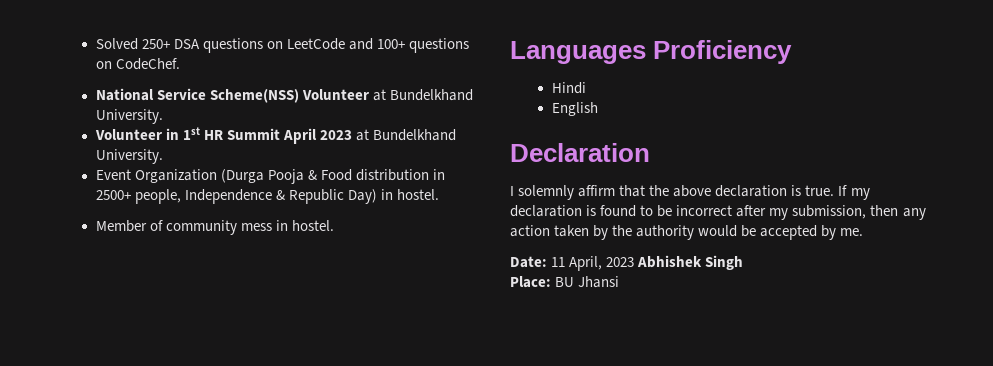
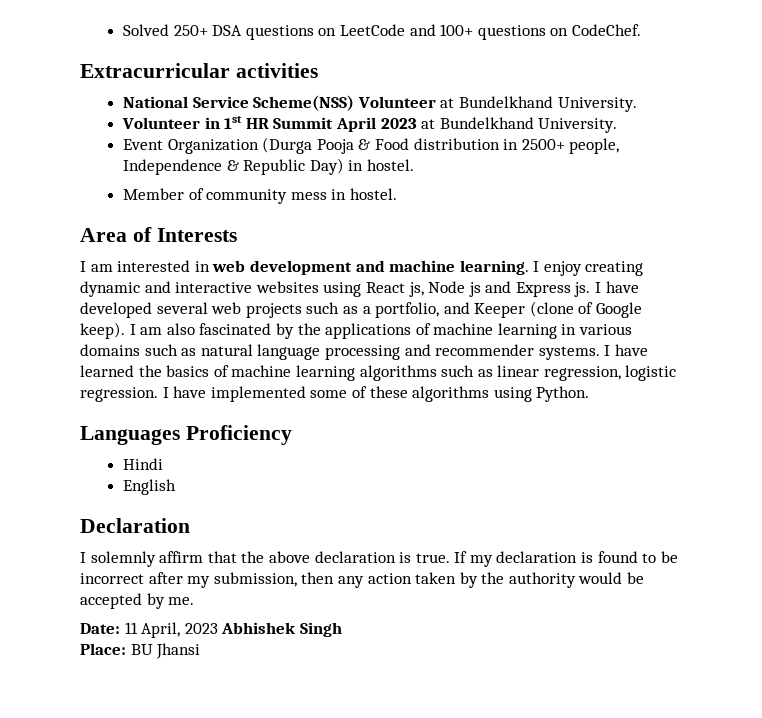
+ Extracurricular activities
+ Area of Interests
+ I am interested in web development and machine learning. I enjoy creating dynamic and interactive websites using React js, Node js and Express js. I have developed several web projects such as a portfolio, and Keeper (clone of Google keep). I am also fascinated by the applications of machine learning in various domains such as natural language processing and recommender systems. I have learned the basics of machine learning algorithms such as linear regression, logistic regression. I have implemented some of these algorithms using Python.

